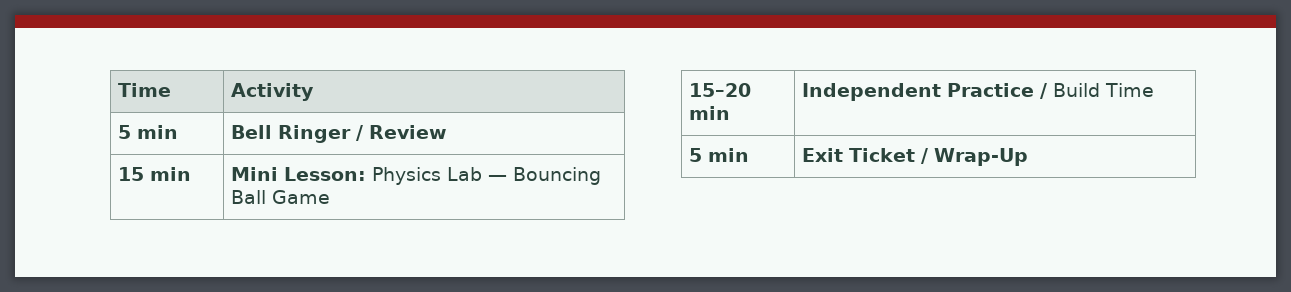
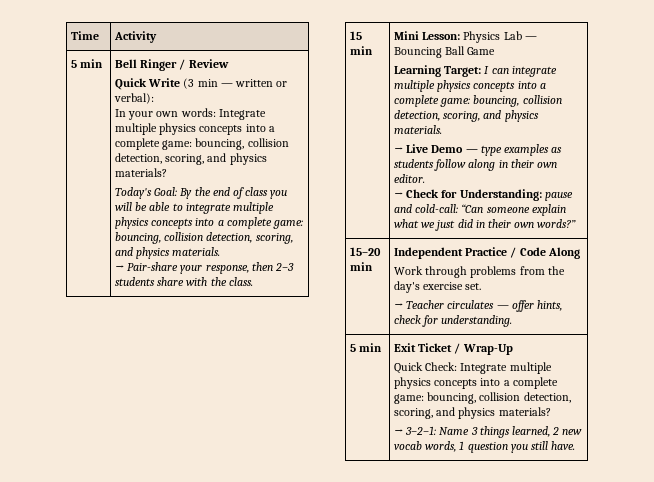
+ Quick Write (3 min — written or verbal):
+ In your own words: Integrate multiple physics concepts into a complete game: bouncing, collision detection, scoring, and physics materials?
+ Today's Goal: By the end of class you will be able to integrate multiple physics concepts into a complete game: bouncing, collision detection, scoring, and physics materials.
+ → Pair-share your response, then 2–3 students share with the class.
+ Learning Target: I can integrate multiple physics concepts into a complete game: bouncing, collision detection, scoring, and physics materials.
+ → Live Demo — type examples as students follow along in their own editor.
+ → Check for Understanding: pause and cold-call: “Can someone explain what we just did in their own words?”
- 15–20 min | Independent Practice / Build Time
+ 15–20 min | Independent Practice / Code Along
+ Work through problems from the day's exercise set.
+ → Teacher circulates — offer hints, check for understanding.
  5 min | Exit Ticket / Wrap-Up
+ Quick Check: Integrate multiple physics concepts into a complete game: bouncing, collision detection, scoring, and physics materials?
+ → 3–2–1: Name 3 things learned, 2 new vocab words, 1 question you still have.

